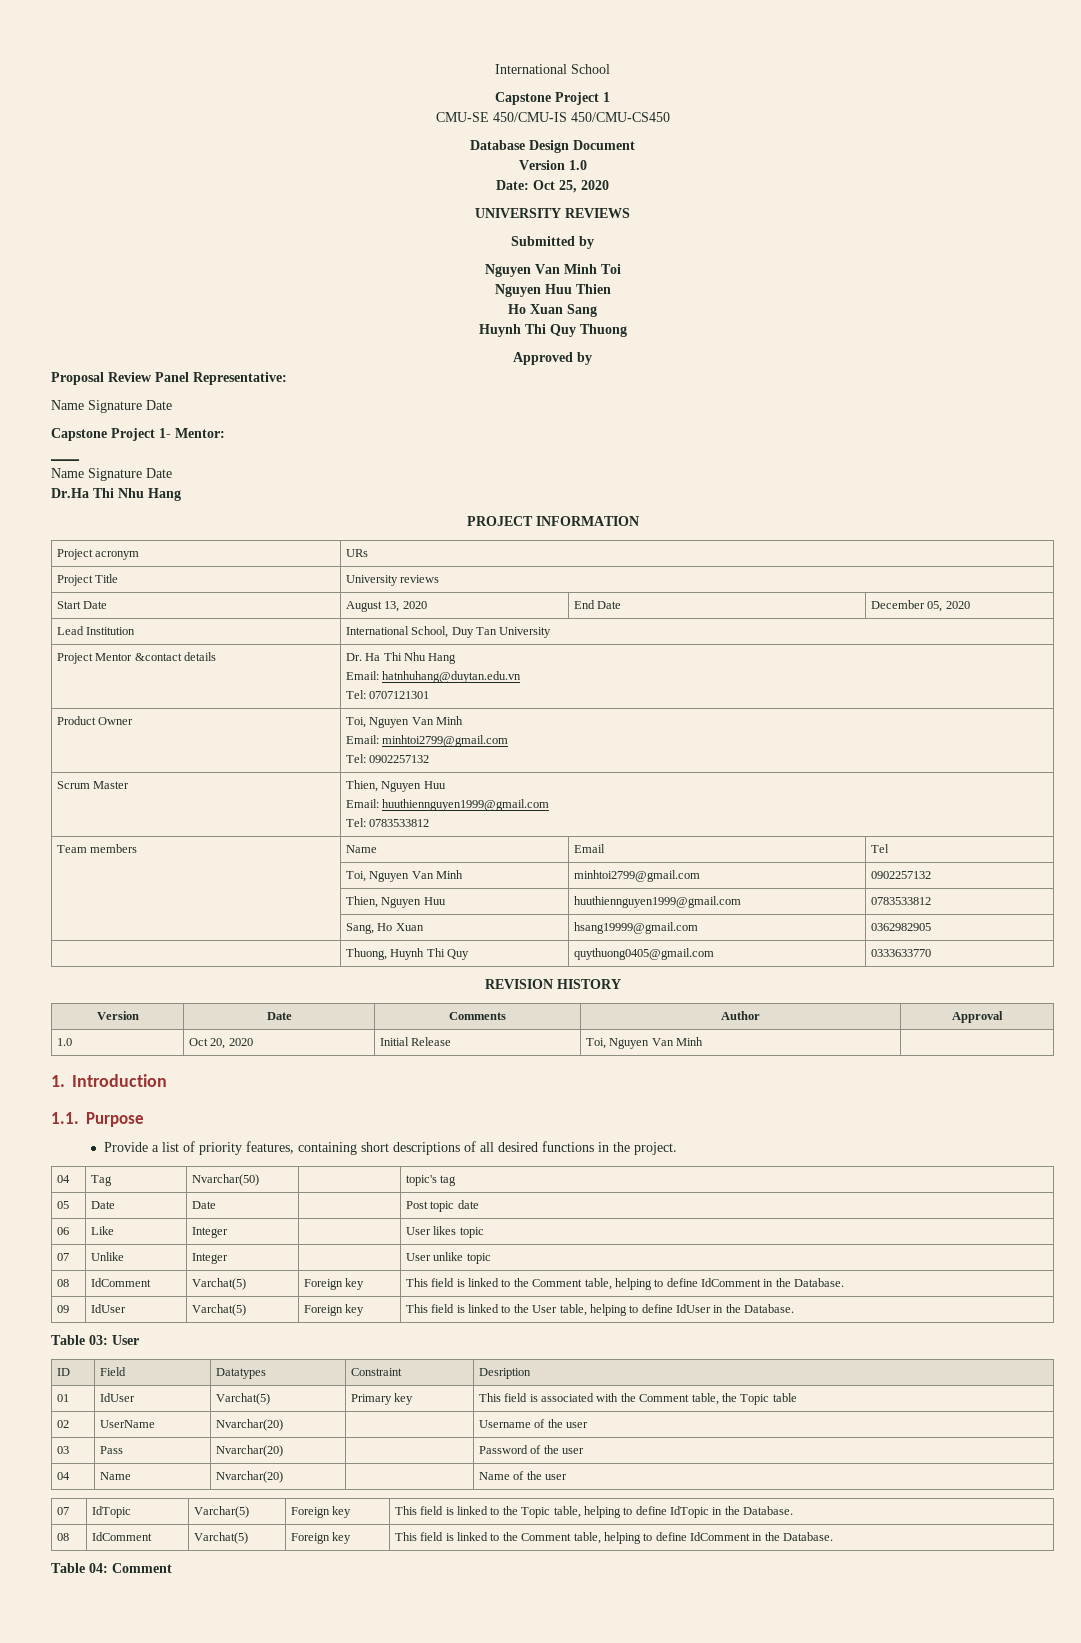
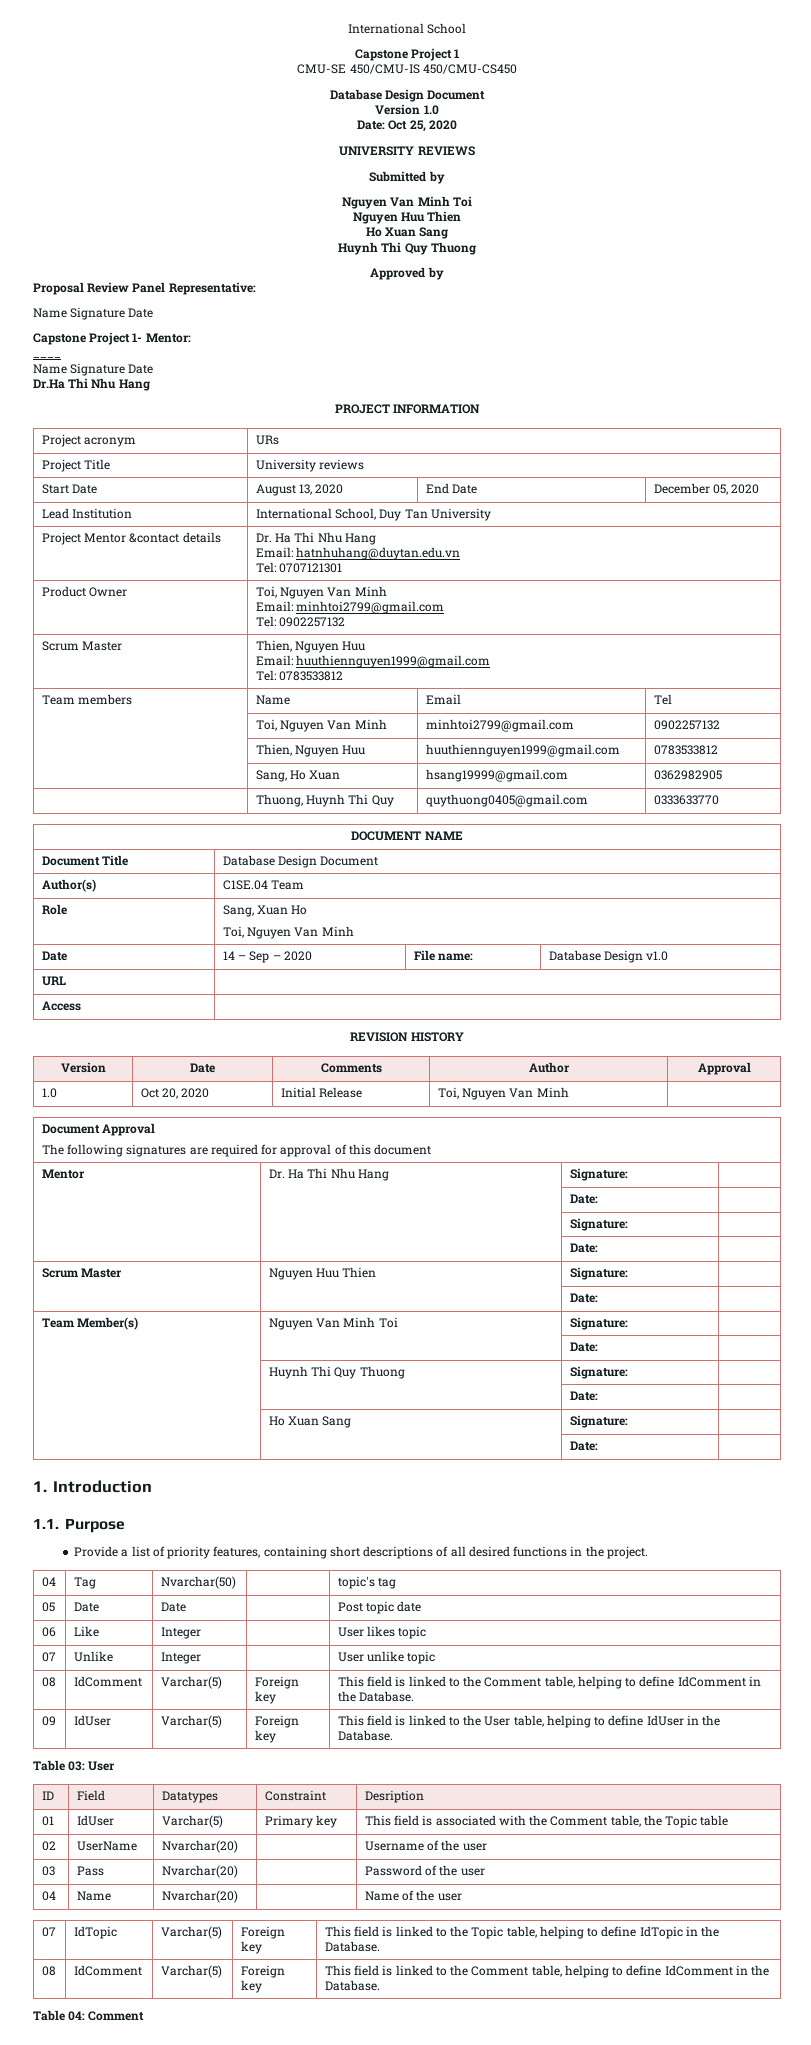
+ DOCUMENT NAME
+ Document Title | Database Design Document
+ Author(s) | C1SE.04 Team
+ Role | Sang, Xuan Ho
+ Toi, Nguyen Van Minh
+ Date | 14 – Sep – 2020 | File name: | Database Design v1.0
+ URL |
+ Access |
+ Document Approval
+ The following signatures are required for approval of this document
+ Mentor | Dr. Ha Thi Nhu Hang | Signature: |
+ | | Date: |
+ | | Signature: |
+ | | Date: |
+ Scrum Master | Nguyen Huu Thien | Signature: |
+ | | Date: |
+ Team Member(s) | Nguyen Van Minh Toi | Signature: |
+ | | Date: |
+ | Huynh Thi Quy Thuong | Signature: |
+ | | Date: |
+ | Ho Xuan Sang | Signature: |
+ | | Date: |
  07 | Unlike | Integer | | User unlike topic
- 08 | IdComment | Varchat(5) | Foreign key | This field is linked to the Comment table, helping to define IdComment in the Database.
+ 08 | IdComment | Varchar(5) | Foreign key | This field is linked to the Comment table, helping to define IdComment in the Database.
- 09 | IdUser | Varchat(5) | Foreign key | This field is linked to the User table, helping to define IdUser in the Database.
+ 09 | IdUser | Varchar(5) | Foreign key | This field is linked to the User table, helping to define IdUser in the Database.
- 01 | IdUser | Varchat(5) | Primary key | This field is associated with the Comment table, the Topic table
+ 01 | IdUser | Varchar(5) | Primary key | This field is associated with the Comment table, the Topic table
  07 | IdTopic | Varchar(5) | Foreign key | This field is linked to the Topic table, helping to define IdTopic in the Database.
- 08 | IdComment | Varchat(5) | Foreign key | This field is linked to the Comment table, helping to define IdComment in the Database.
+ 08 | IdComment | Varchar(5) | Foreign key | This field is linked to the Comment table, helping to define IdComment in the Database.

